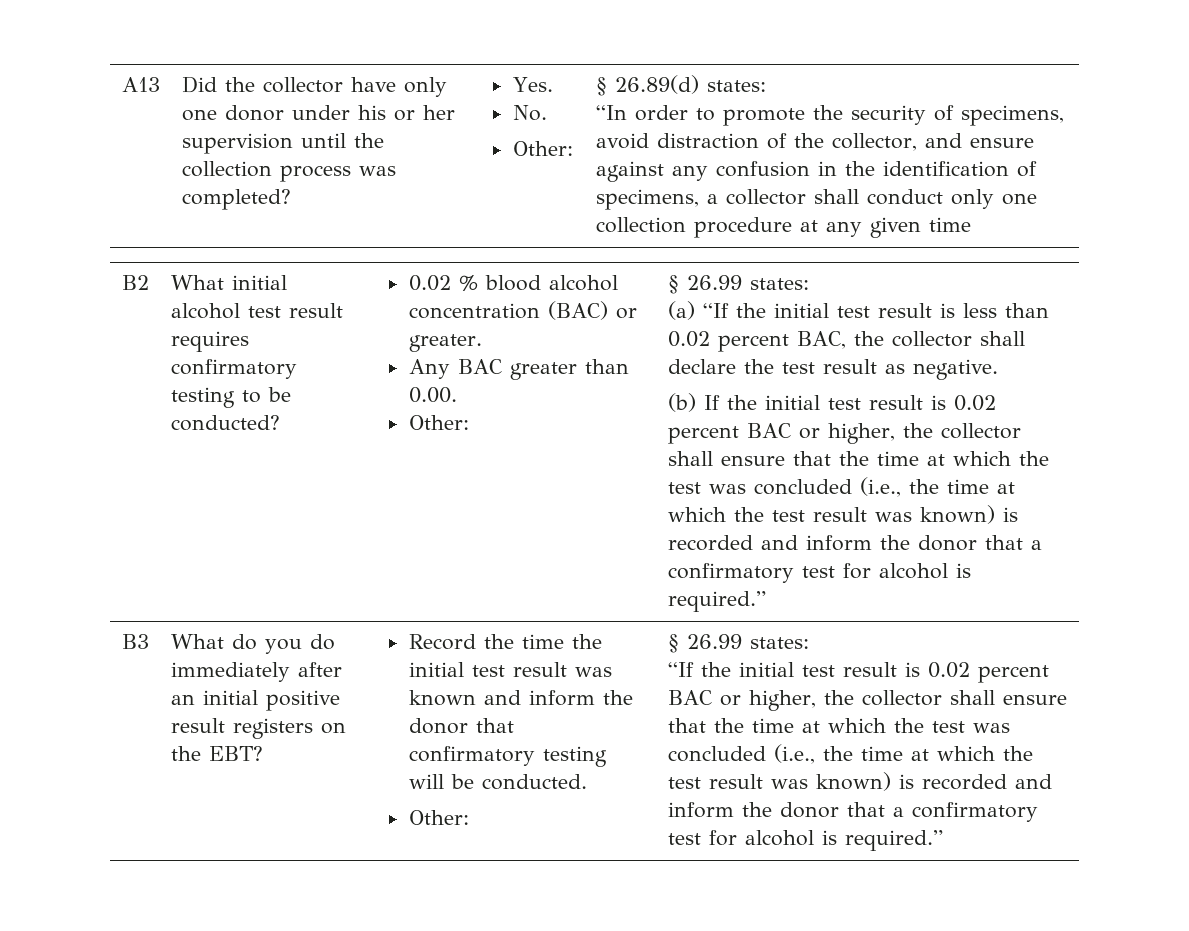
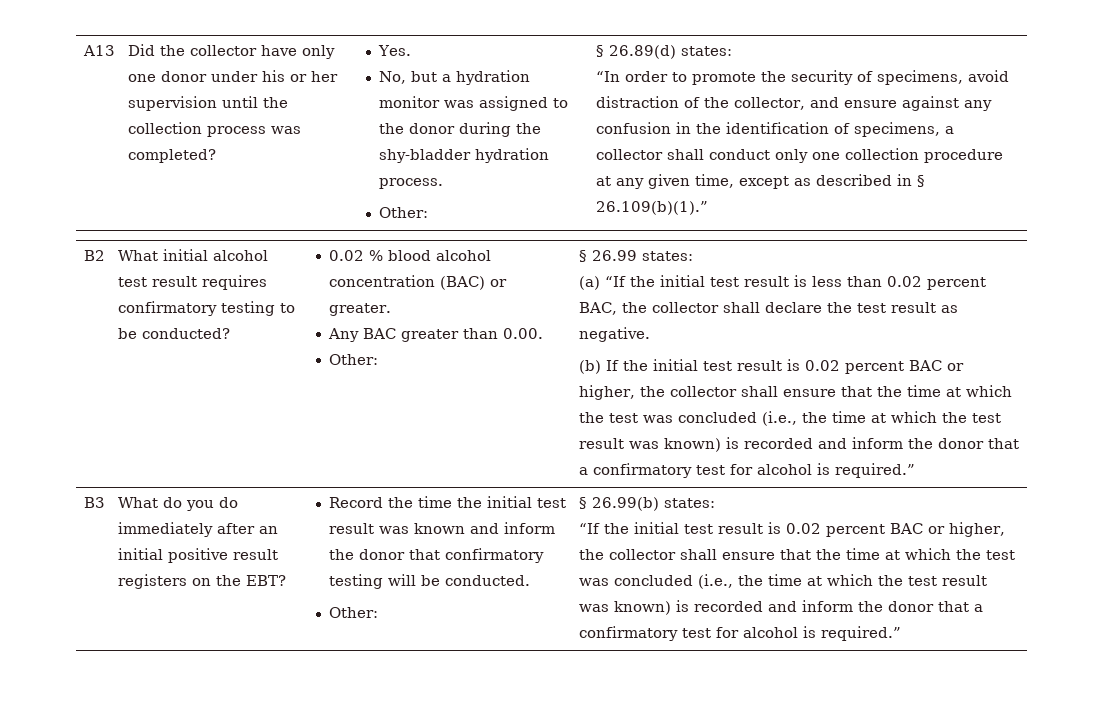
- No.
+ No, but a hydration monitor was assigned to the donor during the shy-bladder hydration process.
- “In order to promote the security of specimens, avoid distraction of the collector, and ensure against any confusion in the identification of specimens, a collector shall conduct only one collection procedure at any given time
+ “In order to promote the security of specimens, avoid distraction of the collector, and ensure against any confusion in the identification of specimens, a collector shall conduct only one collection procedure at any given time, except as described in § 26.109(b)(1).”
  Record the time the initial test result was known and inform the donor that confirmatory testing will be conducted.
- Other: | § 26.99 states:
+ Other: | § 26.99(b) states:

